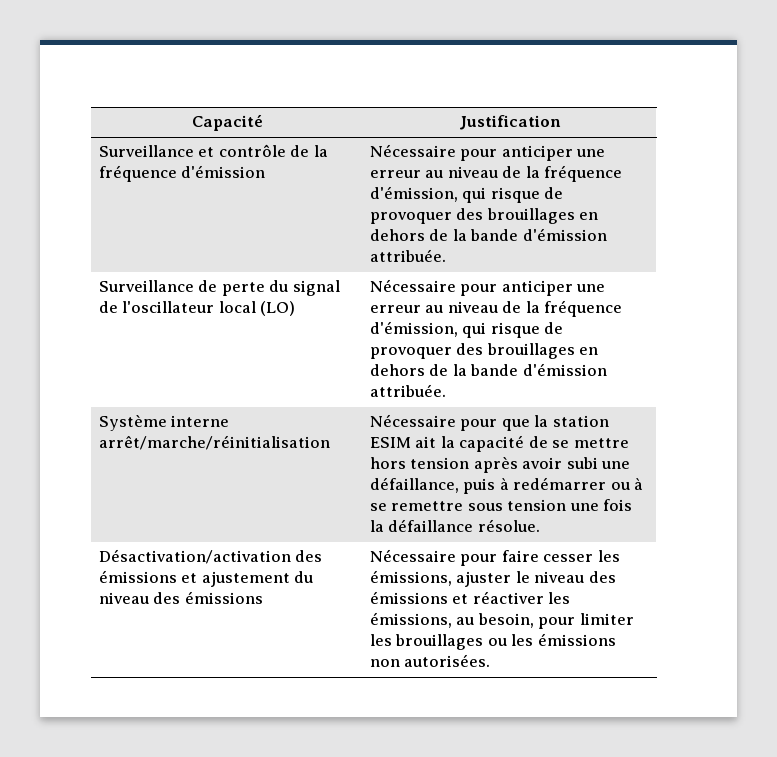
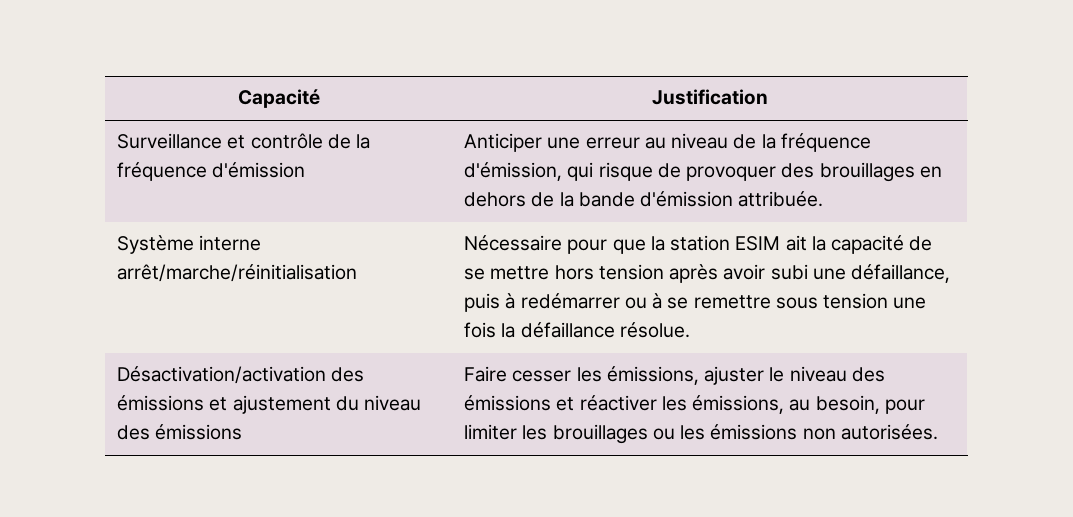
- Surveillance et contrôle de la fréquence d'émission | Nécessaire pour anticiper une erreur au niveau de la fréquence d'émission, qui risque de provoquer des brouillages en dehors de la bande d'émission attribuée.
- Surveillance de perte du signal de l'oscillateur local (LO) | Nécessaire pour anticiper une erreur au niveau de la fréquence d'émission, qui risque de provoquer des brouillages en dehors de la bande d'émission attribuée.
+ Surveillance et contrôle de la fréquence d'émission | Anticiper une erreur au niveau de la fréquence d'émission, qui risque de provoquer des brouillages en dehors de la bande d'émission attribuée.
- Désactivation/activation des émissions et ajustement du niveau des émissions | Nécessaire pour faire cesser les émissions, ajuster le niveau des émissions et réactiver les émissions, au besoin, pour limiter les brouillages ou les émissions non autorisées.
+ Désactivation/activation des émissions et ajustement du niveau des émissions | Faire cesser les émissions, ajuster le niveau des émissions et réactiver les émissions, au besoin, pour limiter les brouillages ou les émissions non autorisées.

